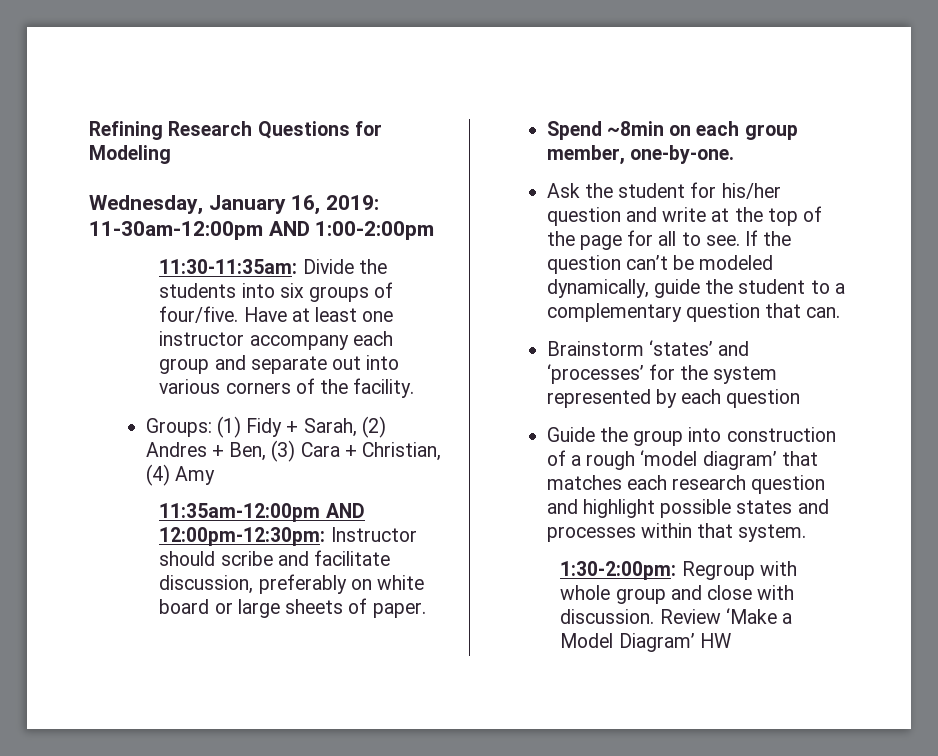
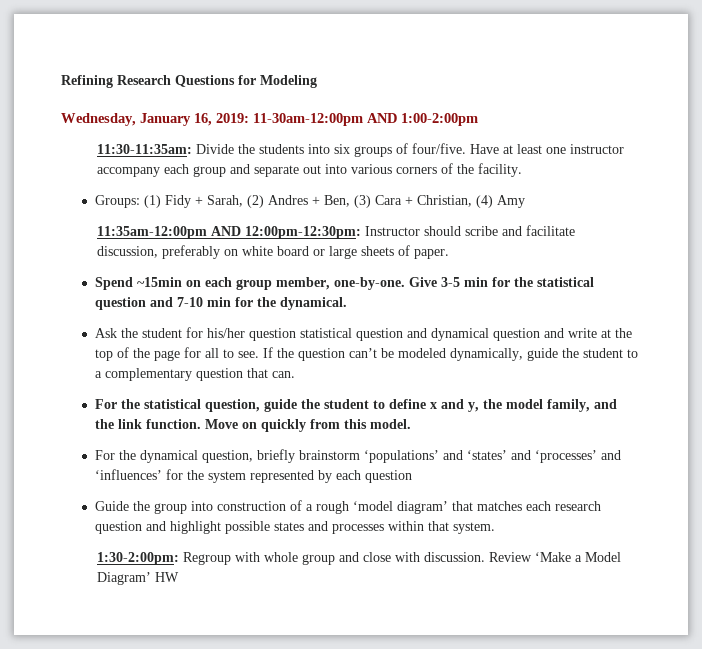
- Spend ~8min on each group member, one-by-one.
+ Spend ~15min on each group member, one-by-one. Give 3-5 min for the statistical question and 7-10 min for the dynamical.
- Ask the student for his/her question and write at the top of the page for all to see.
+ Ask the student for his/her question statistical question and dynamical question and write at the top of the page for all to see.
- Brainstorm ‘states’ and ‘processes’ for the system represented by each question
+ For the statistical question, guide the student to define x and y, the model family, and the link function. Move on quickly from this model.
+ For the dynamical question, briefly brainstorm ‘populations’ and ‘states’ and ‘processes’ and ‘influences’ for the system represented by each question

